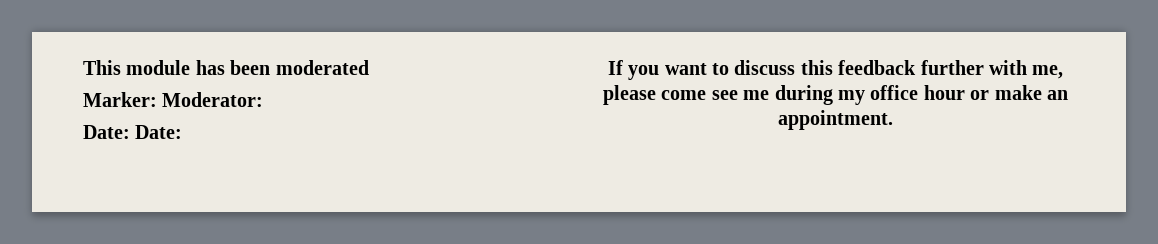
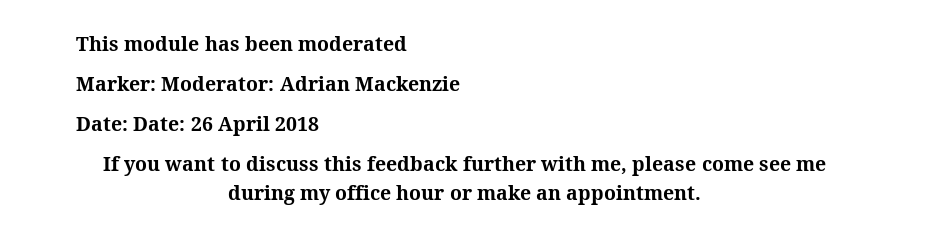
- Marker: Moderator:
+ Marker: Moderator: Adrian Mackenzie
- Date: Date:
+ Date: Date: 26 April 2018

